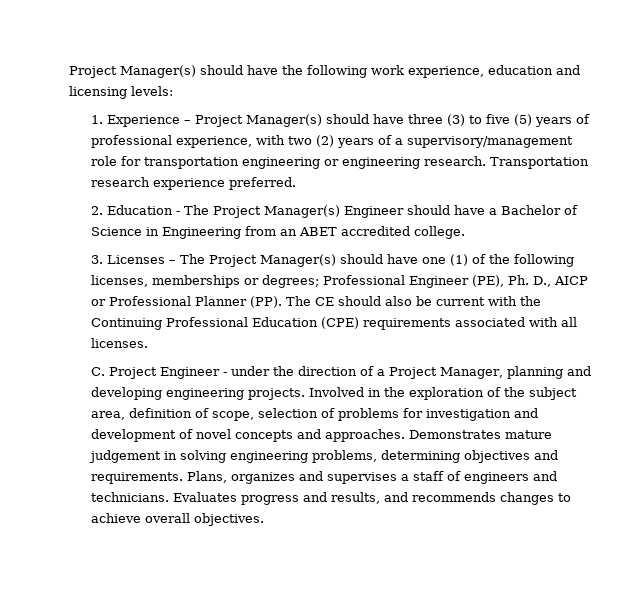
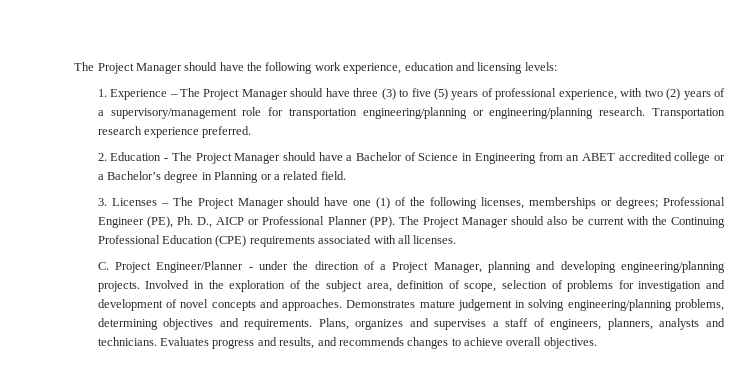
- Project Manager(s) should have the following work experience, education and licensing levels:
+ The Project Manager should have the following work experience, education and licensing levels:
- 1. Experience – Project Manager(s) should have three (3) to five (5) years of professional experience, with two (2) years of a supervisory/management role for transportation engineering or engineering research.
+ 1. Experience – The Project Manager should have three (3) to five (5) years of professional experience, with two (2) years of a supervisory/management role for transportation engineering/planning or engineering/planning research.
- 2. Education - The Project Manager(s) Engineer should have a Bachelor of Science in Engineering from an ABET accredited college.
+ 2. Education - The Project Manager should have a Bachelor of Science in Engineering from an ABET accredited college or a Bachelor’s degree in Planning or a related field.
- 3. Licenses – The Project Manager(s) should have one (1) of the following licenses, memberships or degrees; Professional Engineer (PE), Ph. D., AICP or Professional Planner (PP). The CE should also be current with the Continuing Professional Education (CPE) requirements associated with all licenses.
+ 3. Licenses – The Project Manager should have one (1) of the following licenses, memberships or degrees; Professional Engineer (PE), Ph. D., AICP or Professional Planner (PP). The Project Manager should also be current with the Continuing Professional Education (CPE) requirements associated with all licenses.
- C. Project Engineer - under the direction of a Project Manager, planning and developing engineering projects.
+ C. Project Engineer/Planner - under the direction of a Project Manager, planning and developing engineering/planning projects.
- Demonstrates mature judgement in solving engineering problems, determining objectives and requirements.
+ Demonstrates mature judgement in solving engineering/planning problems, determining objectives and requirements.
- Plans, organizes and supervises a staff of engineers and technicians.
+ Plans, organizes and supervises a staff of engineers, planners, analysts and technicians.

